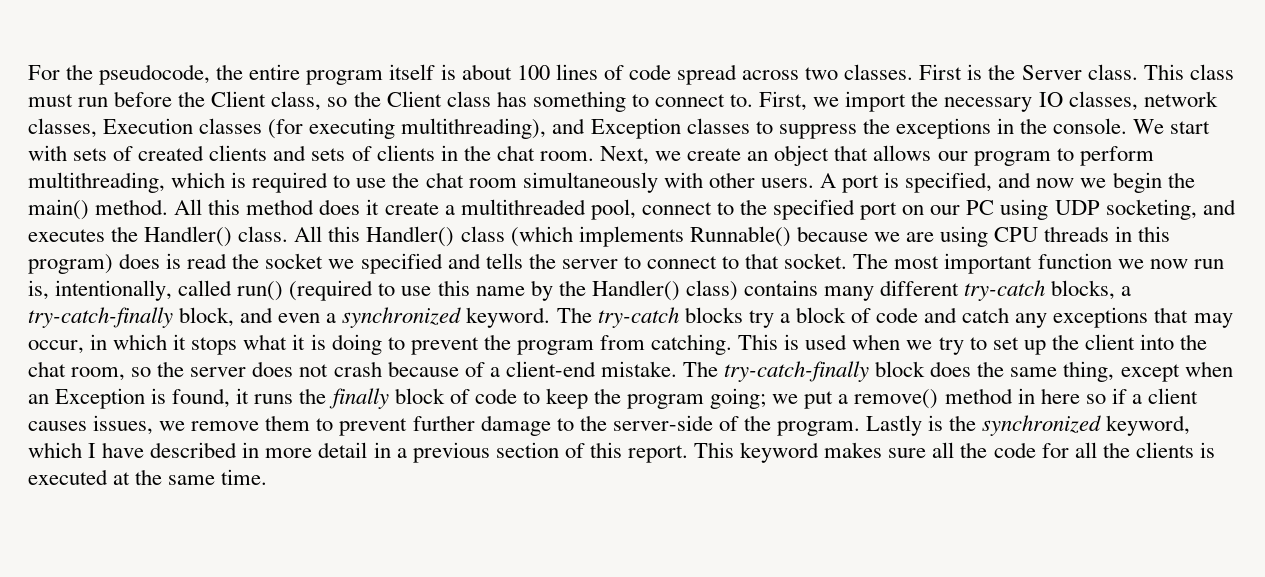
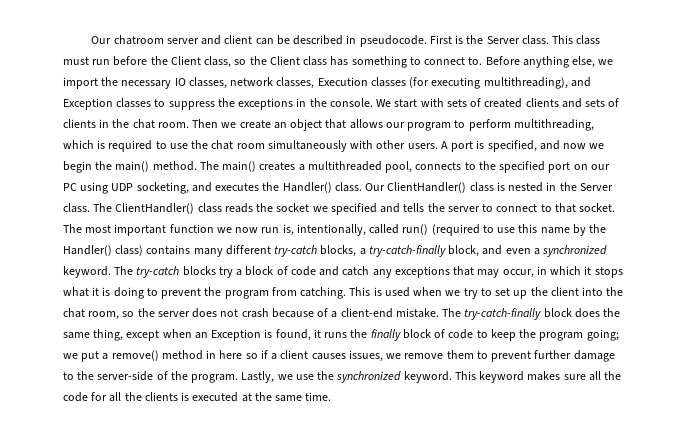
- For the pseudocode, the entire program itself is about 100 lines of code spread across two classes.
+ Our chatroom server and client can be described in pseudocode.
- First, we import the necessary IO classes, network classes, Execution classes (for executing multithreading), and Exception classes to suppress the exceptions in the console.
+ Before anything else, we import the necessary IO classes, network classes, Execution classes (for executing multithreading), and Exception classes to suppress the exceptions in the console.
- Next, we create an object that allows our program to perform multithreading, which is required to use the chat room simultaneously with other users.
+ Then we create an object that allows our program to perform multithreading, which is required to use the chat room simultaneously with other users.
- All this method does it create a multithreaded pool, connect to the specified port on our PC using UDP socketing, and executes the Handler() class.
+ The main() creates a multithreaded pool, connects to the specified port on our PC using UDP socketing, and executes the Handler() class.
- All this Handler() class (which implements Runnable() because we are using CPU threads in this program) does is read the socket we specified and tells the server to connect to that socket.
+ Our ClientHandler() class is nested in the Server class. The ClientHandler() class reads the socket we specified and tells the server to connect to that socket.
- Lastly is the synchronized keyword, which I have described in more detail in a previous section of this report.
+ Lastly, we use the synchronized keyword.

